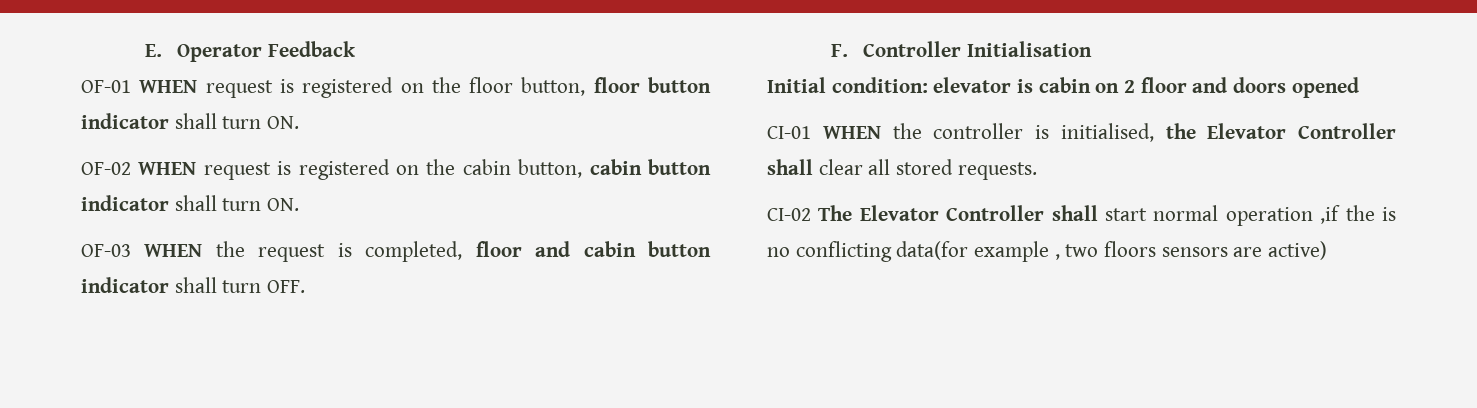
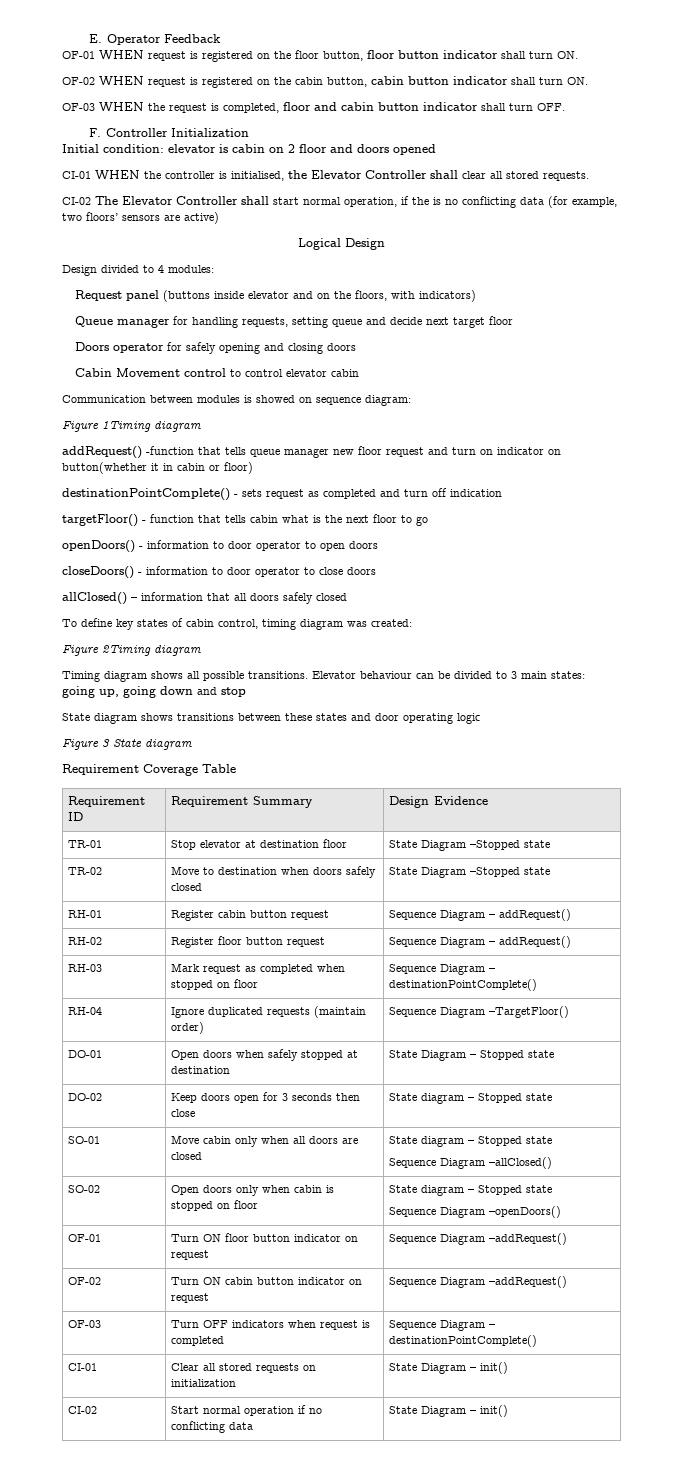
- F. Controller Initialisation
+ F. Controller Initialization
- CI-02 The Elevator Controller shall start normal operation ,if the is no conflicting data(for example , two floors sensors are active)
+ CI-02 The Elevator Controller shall start normal operation, if the is no conflicting data (for example, two floors’ sensors are active)
+ Logical Design
+ Design divided to 4 modules:
+ Request panel (buttons inside elevator and on the floors, with indicators)
+ Queue manager for handling requests, setting queue and decide next target floor
+ Doors operator for safely opening and closing doors
+ Cabin Movement control to control elevator cabin
+ Communication between modules is showed on sequence diagram:
+ Figure 1Timing diagram
+ addRequest() -function that tells queue manager new floor request and turn on indicator on button(whether it in cabin or floor)
+ destinationPointComplete() - sets request as completed and turn off indication
+ targetFloor() - function that tells cabin what is the next floor to go
+ openDoors() - information to door operator to open doors
+ closeDoors() - information to door operator to close doors
+ allClosed() – information that all doors safely closed
+ To define key states of cabin control, timing diagram was created:
+ Figure 2Timing diagram
+ Timing diagram shows all possible transitions. Elevator behaviour can be divided to 3 main states: going up, going down and stop
+ State diagram shows transitions between these states and door operating logic
+ Figure 3 State diagram
+ Requirement Coverage Table
+ Requirement ID | Requirement Summary | Design Evidence
+ TR-01 | Stop elevator at destination floor | State Diagram –Stopped state
+ TR-02 | Move to destination when doors safely closed | State Diagram –Stopped state
+ RH-01 | Register cabin button request | Sequence Diagram – addRequest()
+ RH-02 | Register floor button request | Sequence Diagram – addRequest()
+ RH-03 | Mark request as completed when stopped on floor | Sequence Diagram – destinationPointComplete()
+ RH-04 | Ignore duplicated requests (maintain order) | Sequence Diagram –TargetFloor()
+ DO-01 | Open doors when safely stopped at destination | State Diagram – Stopped state
+ DO-02 | Keep doors open for 3 seconds then close | State diagram – Stopped state
+ SO-01 | Move cabin only when all doors are closed | State diagram – Stopped state
+ Sequence Diagram –allClosed()
+ SO-02 | Open doors only when cabin is stopped on floor | State diagram – Stopped state
+ Sequence Diagram –openDoors()
+ OF-01 | Turn ON floor button indicator on request | Sequence Diagram –addRequest()
+ OF-02 | Turn ON cabin button indicator on request | Sequence Diagram –addRequest()
+ OF-03 | Turn OFF indicators when request is completed | Sequence Diagram – destinationPointComplete()
+ CI-01 | Clear all stored requests on initialization | State Diagram – init()
+ CI-02 | Start normal operation if no conflicting data | State Diagram – init()

